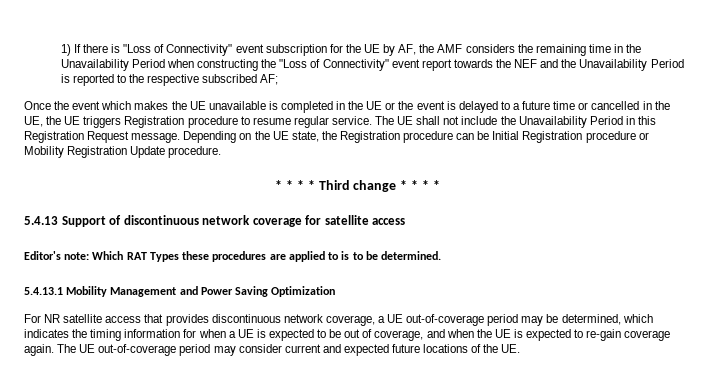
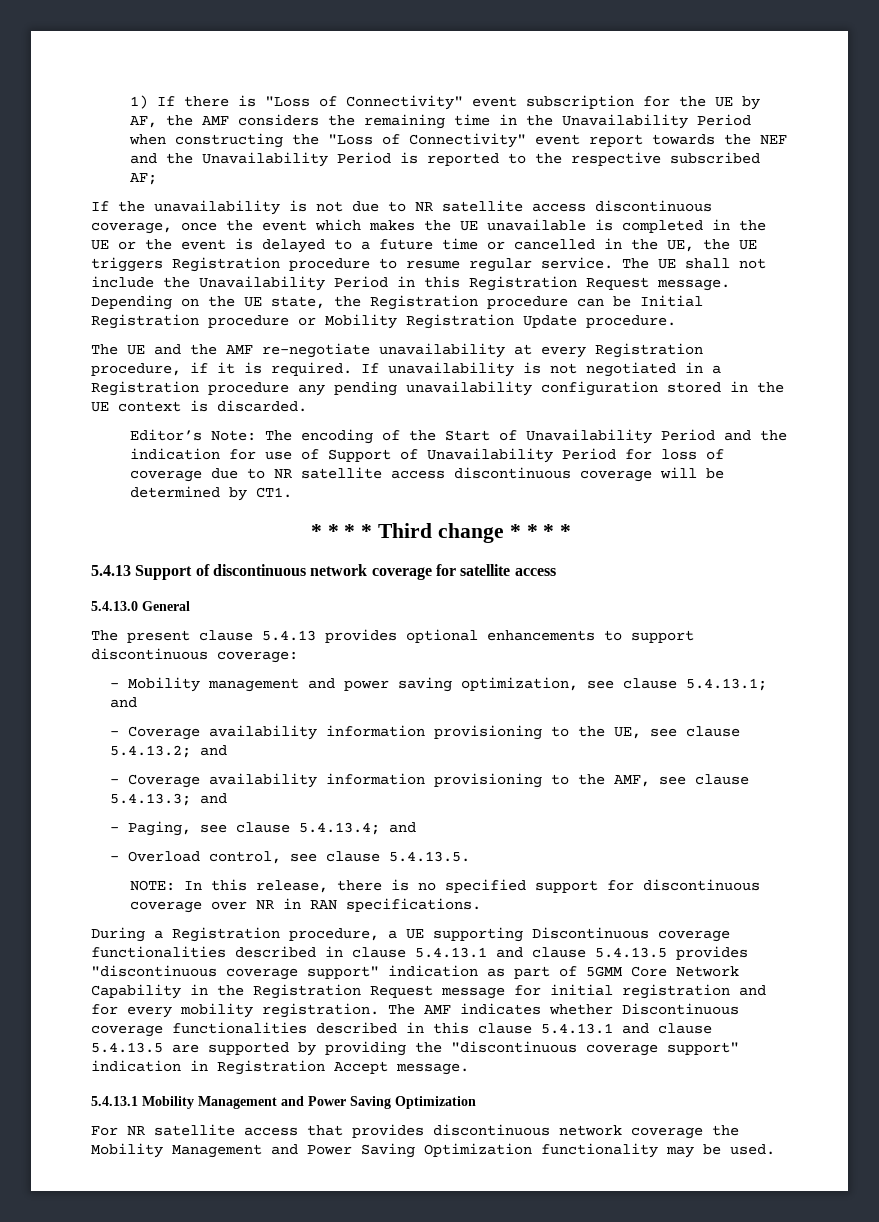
- Once the event which makes the UE unavailable is completed in the UE or the event is delayed to a future time or cancelled in the UE, the UE triggers Registration procedure to resume regular service.
+ If the unavailability is not due to NR satellite access discontinuous coverage, once the event which makes the UE unavailable is completed in the UE or the event is delayed to a future time or cancelled in the UE, the UE triggers Registration procedure to resume regular service.
+ The UE and the AMF re-negotiate unavailability at every Registration procedure, if it is required. If unavailability is not negotiated in a Registration procedure any pending unavailability configuration stored in the UE context is discarded.
+ Editor’s Note: The encoding of the Start of Unavailability Period and the indication for use of Support of Unavailability Period for loss of coverage due to NR satellite access discontinuous coverage will be determined by CT1.
- Editor's note: Which RAT Types these procedures are applied to is to be determined.
+ 5.4.13.0 General
+ The present clause 5.4.13 provides optional enhancements to support discontinuous coverage:
+ - Mobility management and power saving optimization, see clause 5.4.13.1; and
+ - Coverage availability information provisioning to the UE, see clause 5.4.13.2; and
+ - Coverage availability information provisioning to the AMF, see clause 5.4.13.3; and
+ - Paging, see clause 5.4.13.4; and
+ - Overload control, see clause 5.4.13.5.
+ NOTE: In this release, there is no specified support for discontinuous coverage over NR in RAN specifications.
+ During a Registration procedure, a UE supporting Discontinuous coverage functionalities described in clause 5.4.13.1 and clause 5.4.13.5 provides "discontinuous coverage support" indication as part of 5GMM Core Network Capability in the Registration Request message for initial registration and for every mobility registration. The AMF indicates whether Discontinuous coverage functionalities described in this clause 5.4.13.1 and clause 5.4.13.5 are supported by providing the "discontinuous coverage support" indication in Registration Accept message.
- For NR satellite access that provides discontinuous network coverage, a UE out-of-coverage period may be determined, which indicates the timing information for when a UE is expected to be out of coverage, and when the UE is expected to re-gain coverage again. The UE out-of-coverage period may consider current and expected future locations of the UE.
+ For NR satellite access that provides discontinuous network coverage the Mobility Management and Power Saving Optimization functionality may be used.

